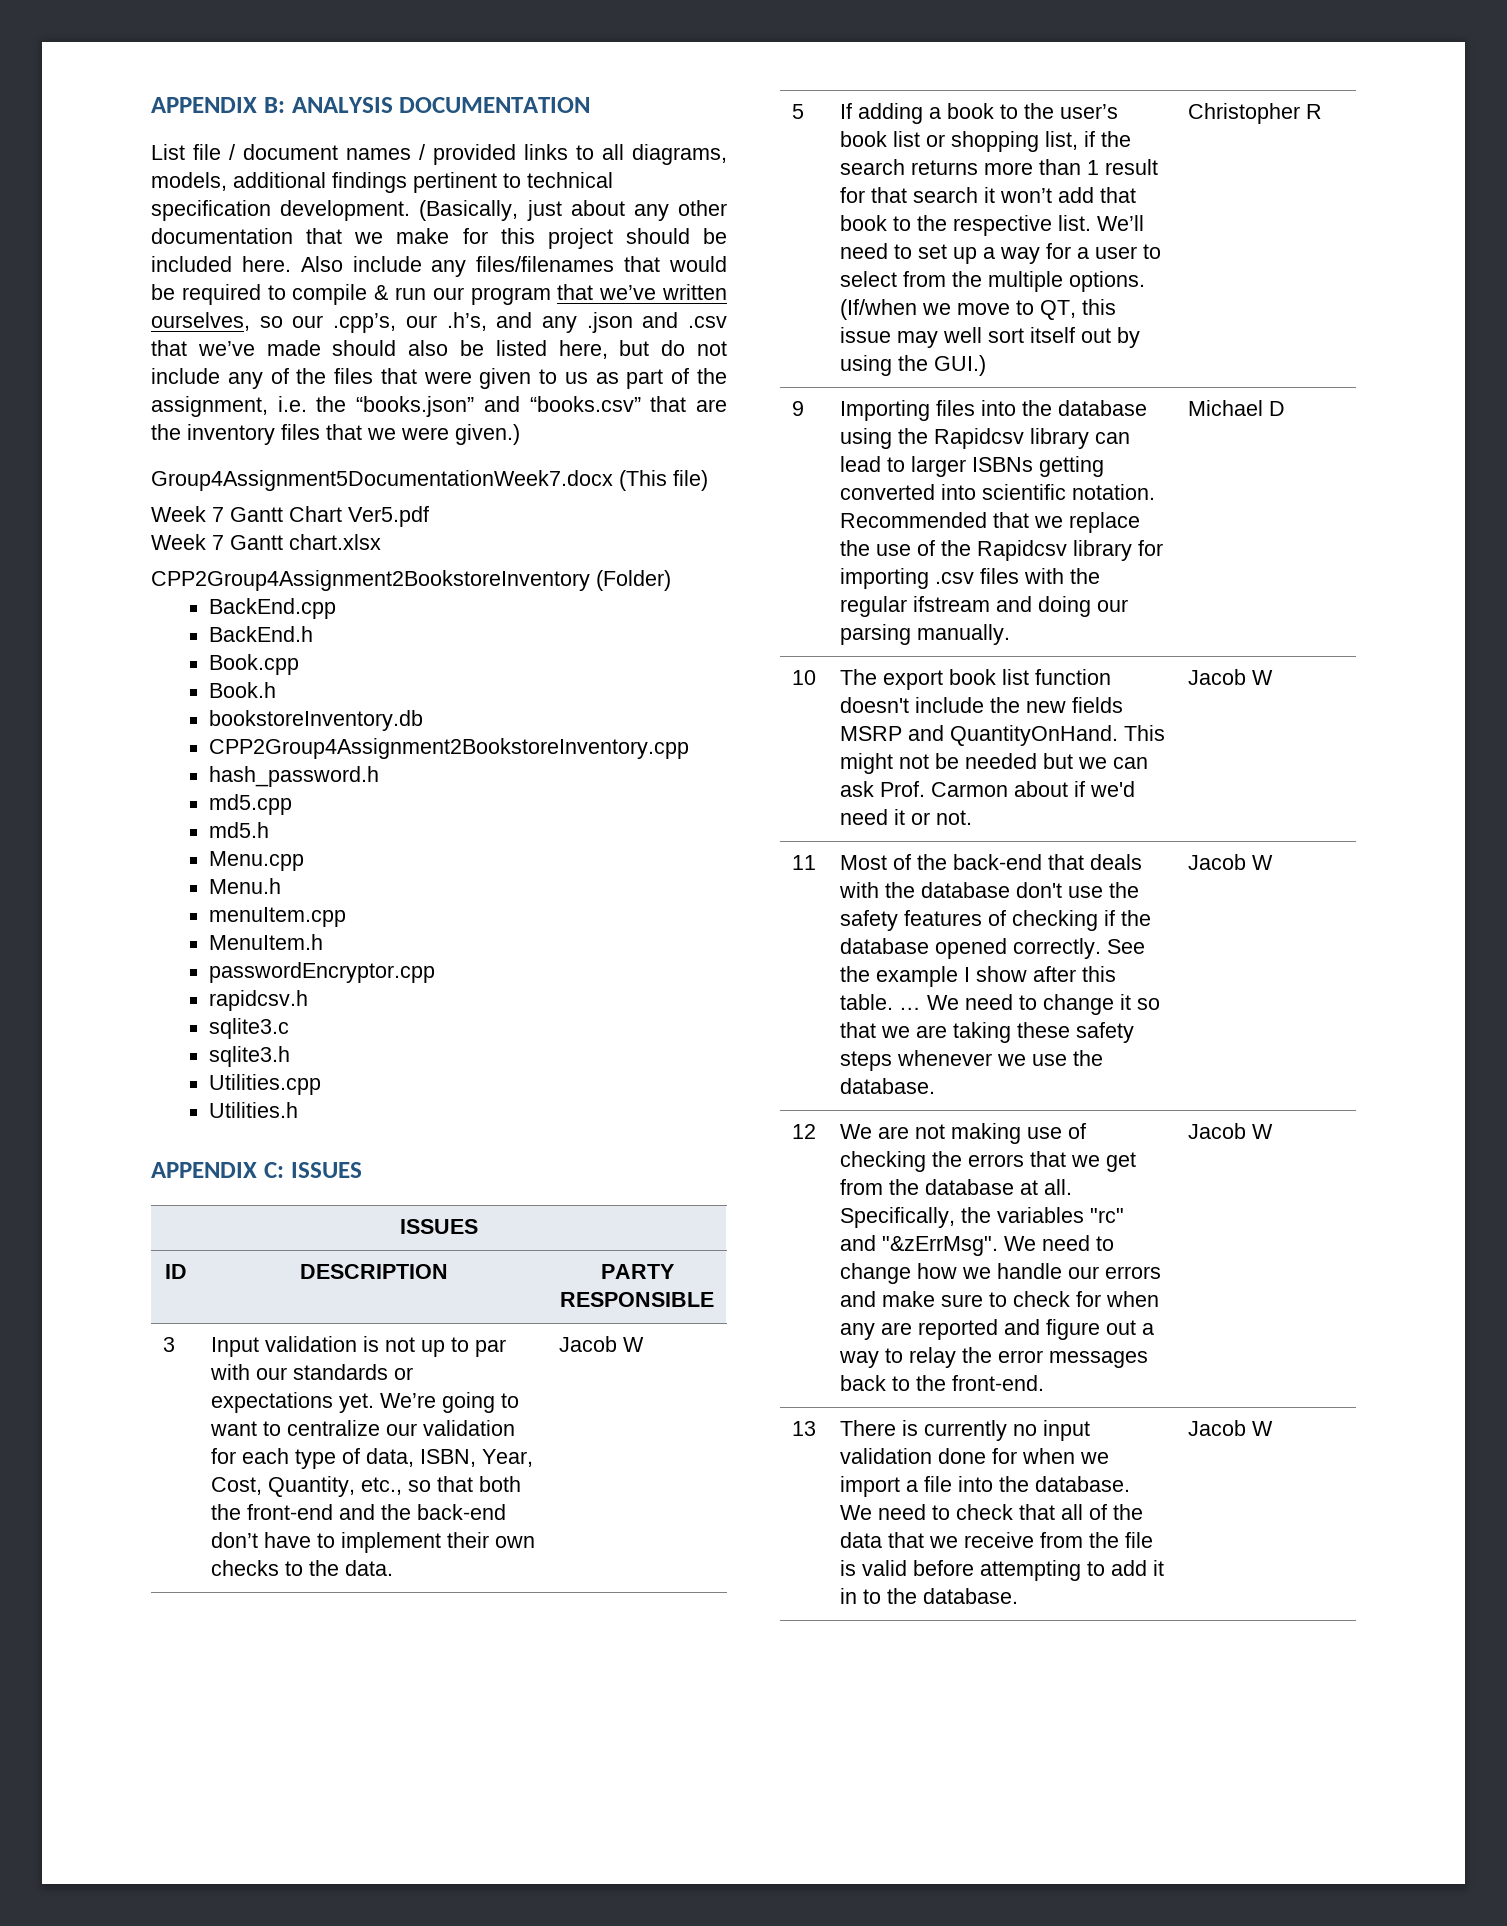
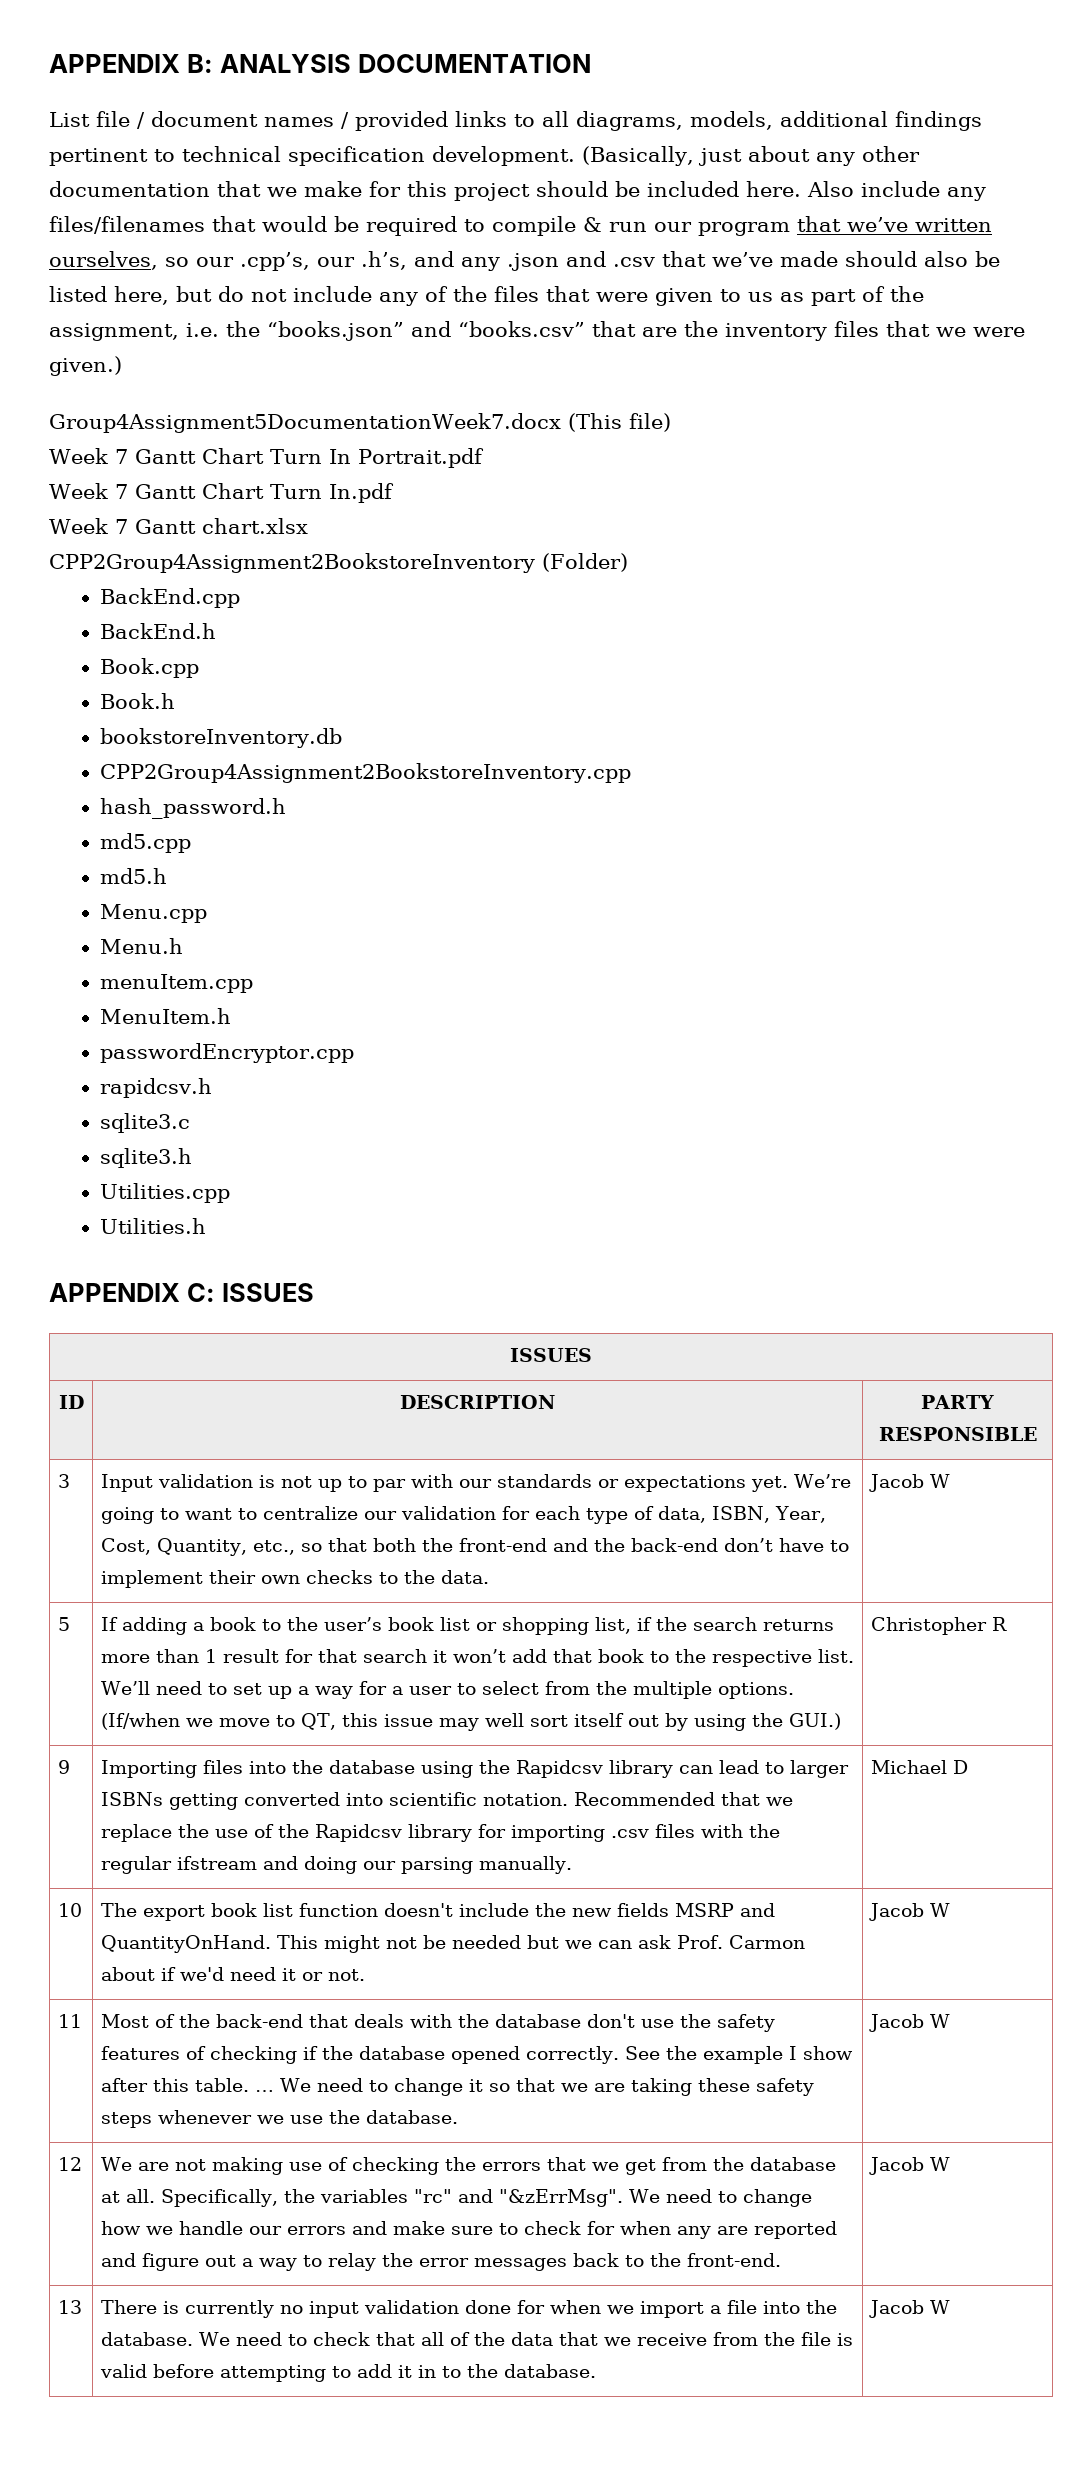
- Week 7 Gantt Chart Ver5.pdf
+ Week 7 Gantt Chart Turn In Portrait.pdf
+ Week 7 Gantt Chart Turn In.pdf

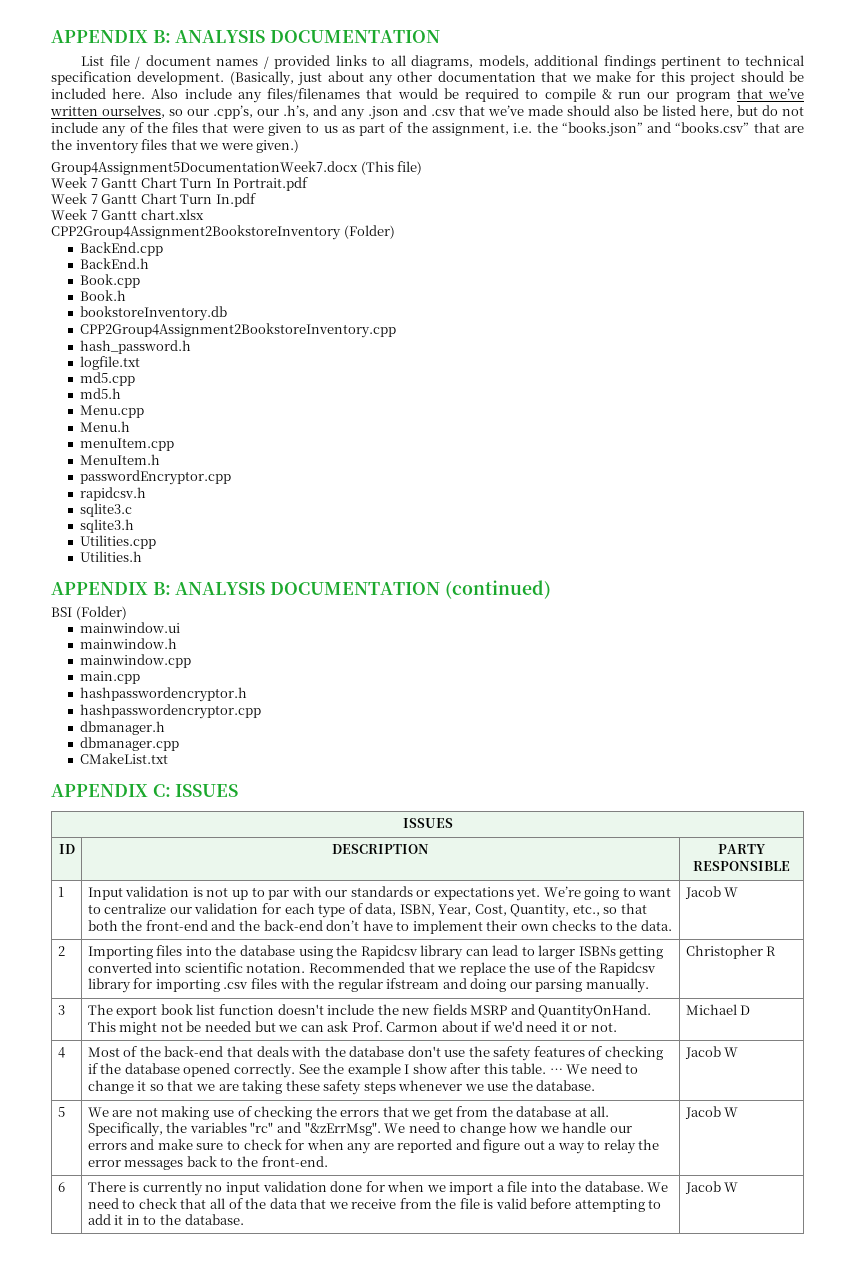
+ logfile.txt
+ APPENDIX B: ANALYSIS DOCUMENTATION (continued)
+ BSI (Folder)
+ mainwindow.ui
+ mainwindow.h
+ mainwindow.cpp
+ main.cpp
+ hashpasswordencryptor.h
+ hashpasswordencryptor.cpp
+ dbmanager.h
+ dbmanager.cpp
+ CMakeList.txt
  ID | DESCRIPTION | PARTY RESPONSIBLE
- 3
+ 1
- 5 | If adding a book to the user’s book list or shopping list, if the search returns more than 1 result for that search it won’t add that book to the respective list. We’ll need to set up a way for a user to select from the multiple options. (If/when we move to QT, this issue may well sort itself out by using the GUI.) | Christopher R
- 9
+ 2
- Michael D
- 10 | The export book list function doesn't include the new fields MSRP and QuantityOnHand. This might not be needed but we can ask Prof. Carmon about if we'd need it or not. | Jacob W
- 11
+ Christopher R
+ 3 | The export book list function doesn't include the new fields MSRP and QuantityOnHand. This might not be needed but we can ask Prof. Carmon about if we'd need it or not. | Michael D
+ 4
- 12
+ 5
- 13
+ 6

